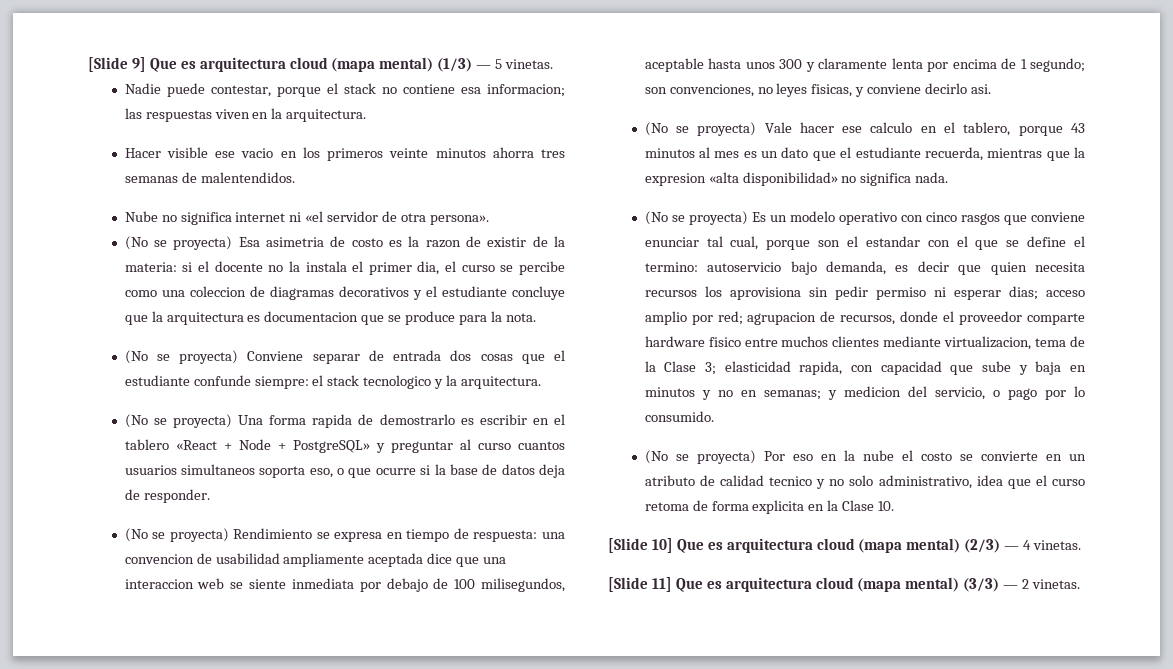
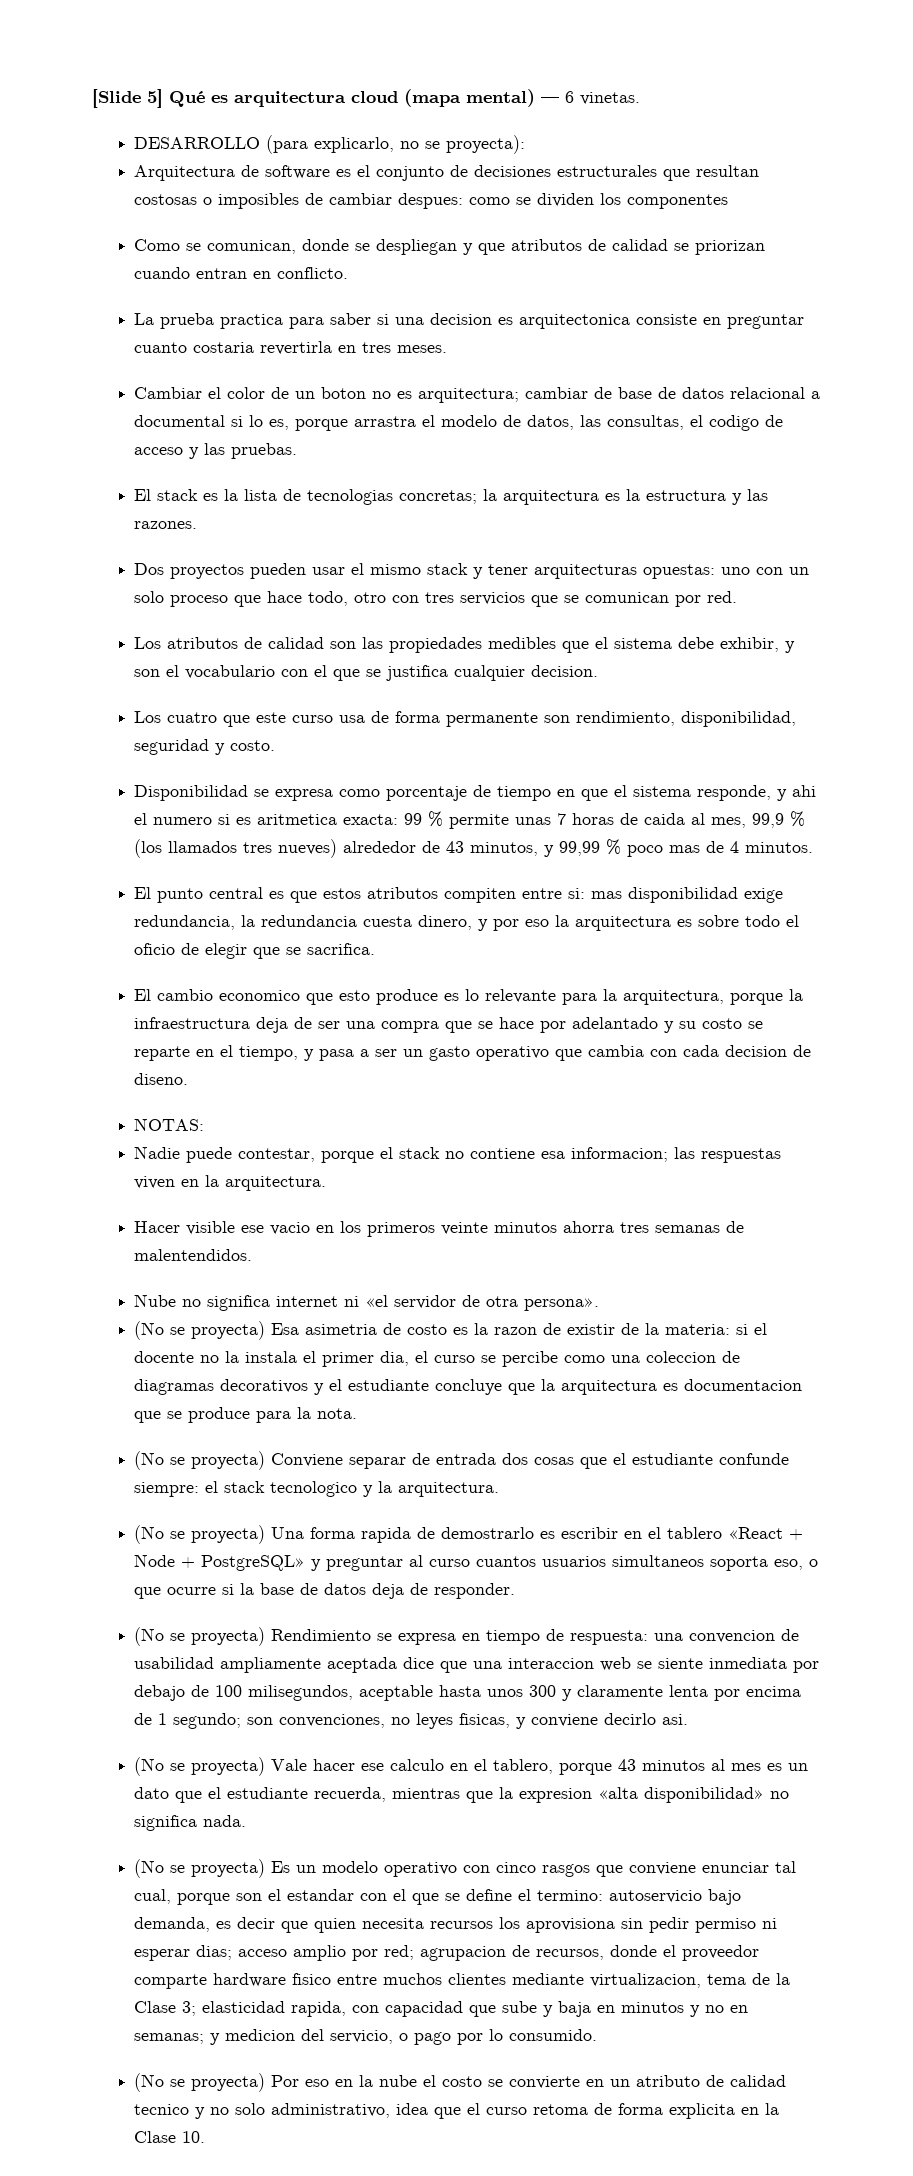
- [Slide 9] Que es arquitectura cloud (mapa mental) (1/3) — 5 vinetas.
+ [Slide 5] Qué es arquitectura cloud (mapa mental) — 6 vinetas.
+ DESARROLLO (para explicarlo, no se proyecta):
+ Arquitectura de software es el conjunto de decisiones estructurales que resultan costosas o imposibles de cambiar despues: como se dividen los componentes
+ Como se comunican, donde se despliegan y que atributos de calidad se priorizan cuando entran en conflicto.
+ La prueba practica para saber si una decision es arquitectonica consiste en preguntar cuanto costaria revertirla en tres meses.
+ Cambiar el color de un boton no es arquitectura; cambiar de base de datos relacional a documental si lo es, porque arrastra el modelo de datos, las consultas, el codigo de acceso y las pruebas.
+ El stack es la lista de tecnologias concretas; la arquitectura es la estructura y las razones.
+ Dos proyectos pueden usar el mismo stack y tener arquitecturas opuestas: uno con un solo proceso que hace todo, otro con tres servicios que se comunican por red.
+ Los atributos de calidad son las propiedades medibles que el sistema debe exhibir, y son el vocabulario con el que se justifica cualquier decision.
+ Los cuatro que este curso usa de forma permanente son rendimiento, disponibilidad, seguridad y costo.
+ Disponibilidad se expresa como porcentaje de tiempo en que el sistema responde, y ahi el numero si es aritmetica exacta: 99 % permite unas 7 horas de caida al mes, 99,9 % (los llamados tres nueves) alrededor de 43 minutos, y 99,99 % poco mas de 4 minutos.
+ El punto central es que estos atributos compiten entre si: mas disponibilidad exige redundancia, la redundancia cuesta dinero, y por eso la arquitectura es sobre todo el oficio de elegir que se sacrifica.
+ El cambio economico que esto produce es lo relevante para la arquitectura, porque la infraestructura deja de ser una compra que se hace por adelantado y su costo se reparte en el tiempo, y pasa a ser un gasto operativo que cambia con cada decision de diseno.
+ NOTAS:
- [Slide 10] Que es arquitectura cloud (mapa mental) (2/3) — 4 vinetas.
- [Slide 11] Que es arquitectura cloud (mapa mental) (3/3) — 2 vinetas.

